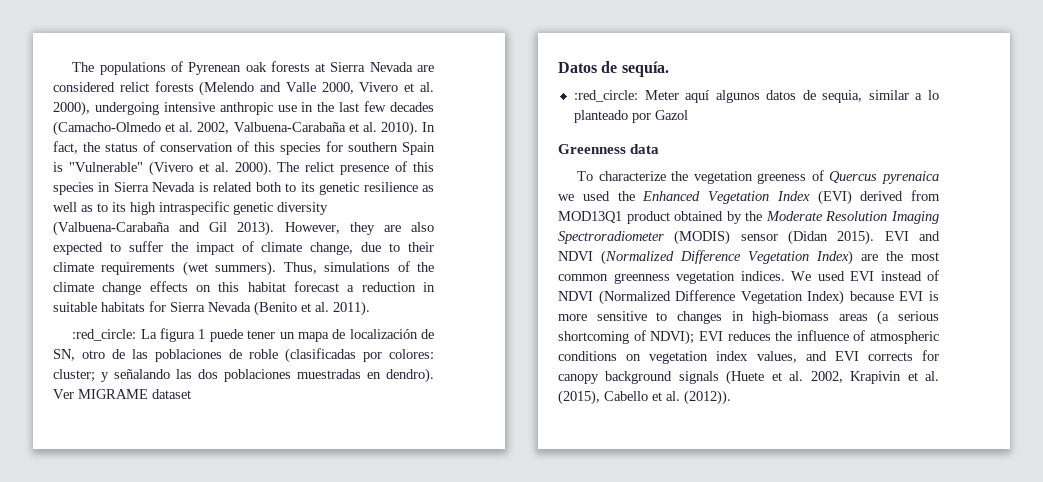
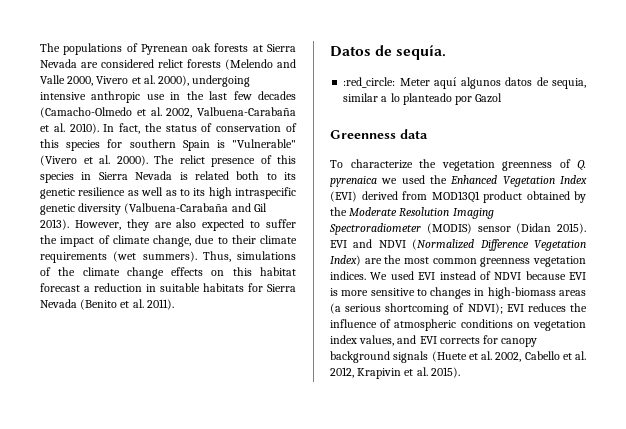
- :red_circle: La figura 1 puede tener un mapa de localización de SN, otro de las poblaciones de roble (clasificadas por colores: cluster; y señalando las dos poblaciones muestradas en dendro). Ver MIGRAME dataset
- To characterize the vegetation greeness of Quercus pyrenaica we used the Enhanced Vegetation Index (EVI) derived from MOD13Q1 product obtained by the Moderate Resolution Imaging Spectroradiometer (MODIS) sensor (Didan 2015).
+ To characterize the vegetation greenness of Q. pyrenaica we used the Enhanced Vegetation Index (EVI) derived from MOD13Q1 product obtained by the Moderate Resolution Imaging Spectroradiometer (MODIS) sensor (Didan 2015).
- We used EVI instead of NDVI (Normalized Difference Vegetation Index) because EVI is more sensitive to changes in high-biomass areas (a serious shortcoming of NDVI); EVI reduces the influence of atmospheric conditions on vegetation index values, and EVI corrects for canopy background signals (Huete et al. 2002, Krapivin et al. (2015), Cabello et al. (2012)).
+ We used EVI instead of NDVI because EVI is more sensitive to changes in high-biomass areas (a serious shortcoming of NDVI); EVI reduces the influence of atmospheric conditions on vegetation index values, and EVI corrects for canopy background signals (Huete et al. 2002, Cabello et al. 2012, Krapivin et al. 2015).

